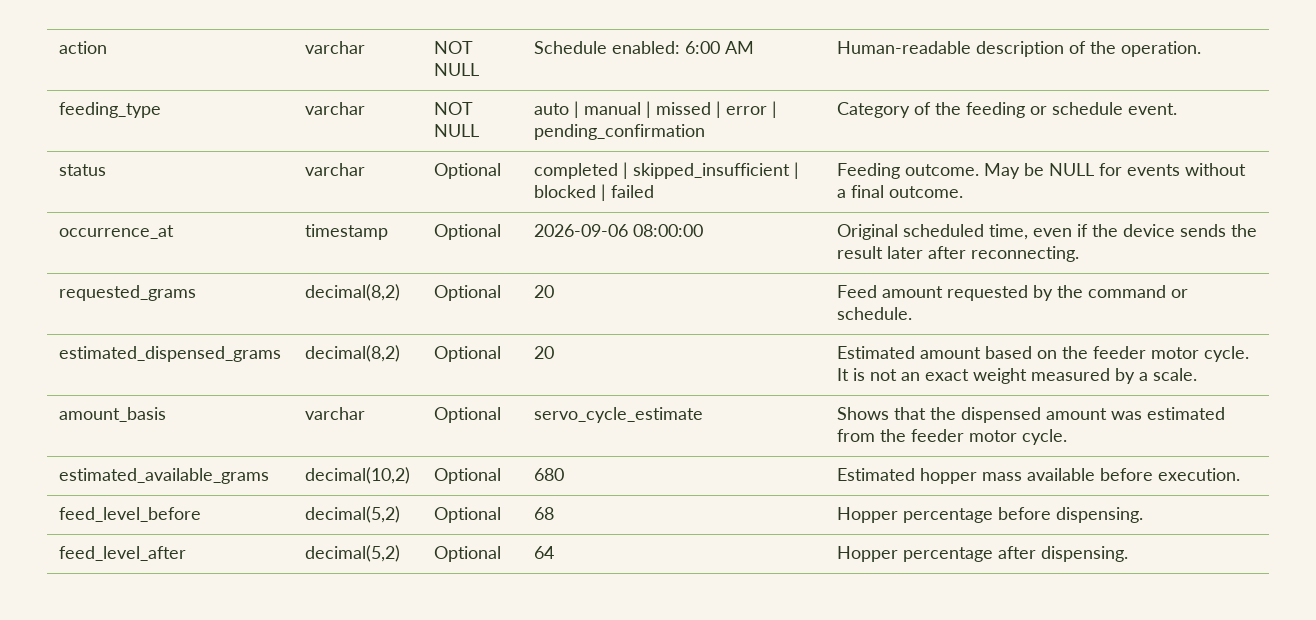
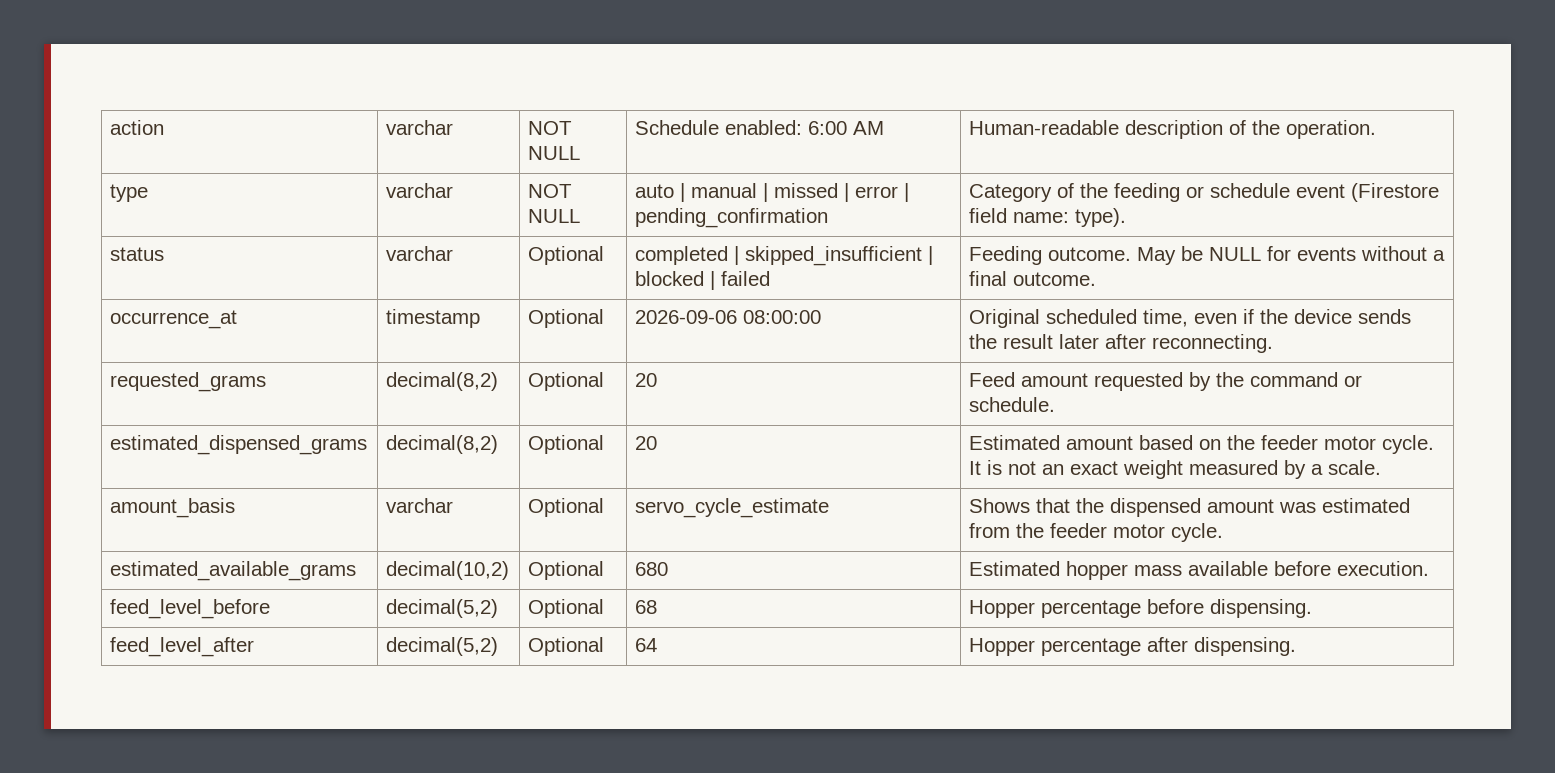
- feeding_type | varchar | NOT NULL | auto | manual | missed | error | pending_confirmation | Category of the feeding or schedule event.
+ type | varchar | NOT NULL | auto | manual | missed | error | pending_confirmation | Category of the feeding or schedule event (Firestore field name: type).

